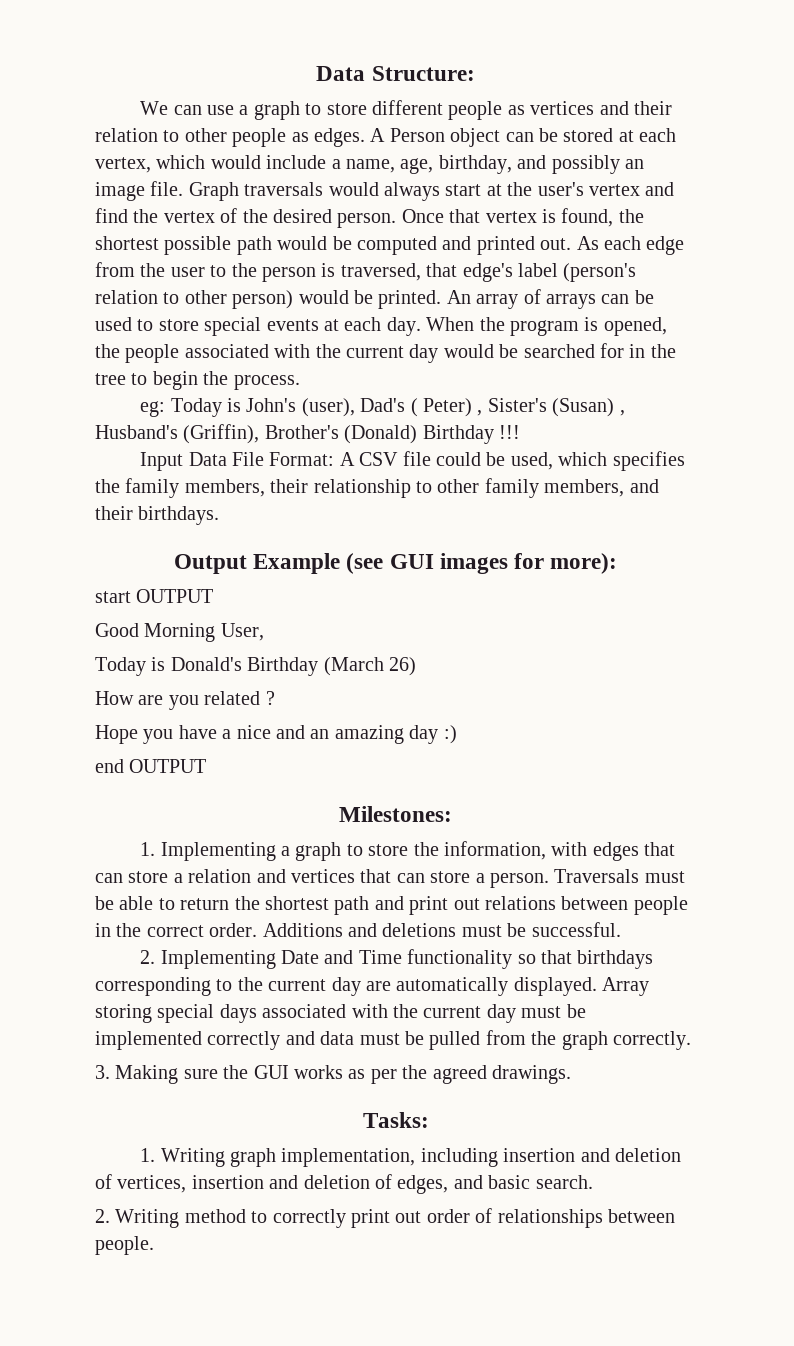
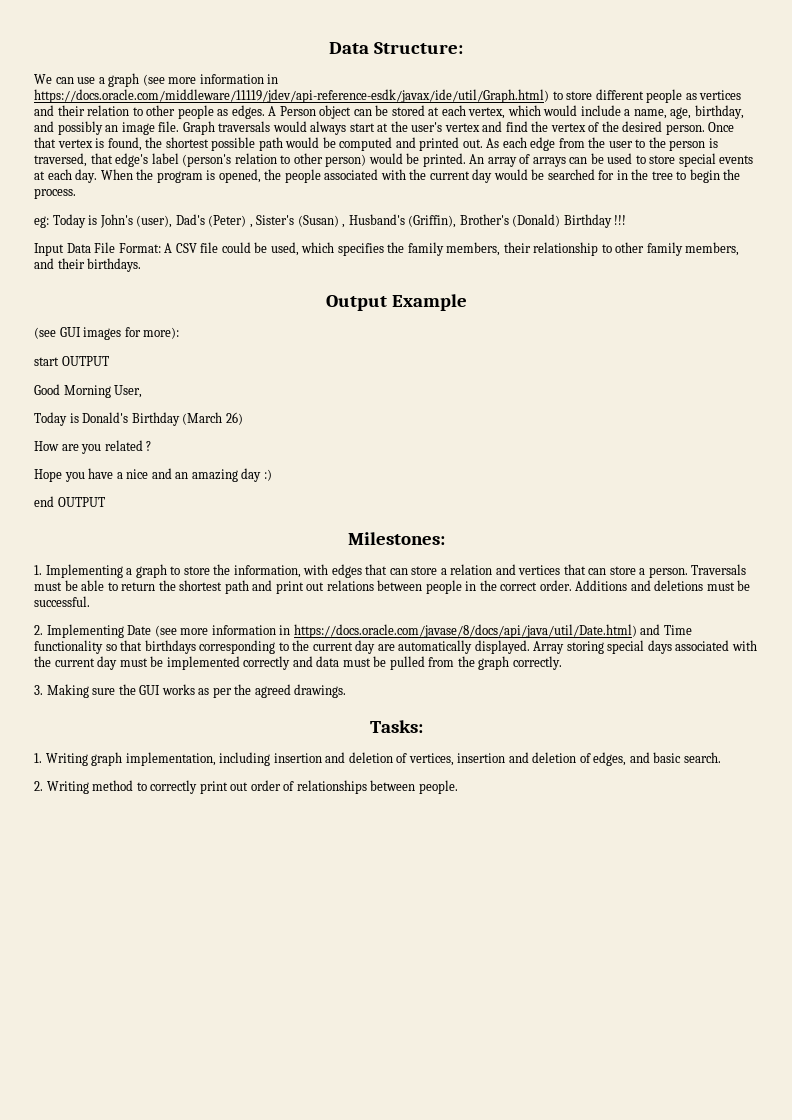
- We can use a graph to store different people as vertices and their relation to other people as edges.
+ We can use a graph (see more information in https://docs.oracle.com/middleware/11119/jdev/api-reference-esdk/javax/ide/util/Graph.html) to store different people as vertices and their relation to other people as edges.
- eg: Today is John's (user), Dad's ( Peter) , Sister's (Susan) , Husband's (Griffin), Brother's (Donald) Birthday !!!
+ eg: Today is John's (user), Dad's (Peter) , Sister's (Susan) , Husband's (Griffin), Brother's (Donald) Birthday !!!
- Output Example (see GUI images for more):
+ Output Example
+ (see GUI images for more):
- 2. Implementing Date and Time functionality so that birthdays corresponding to the current day are automatically displayed.
+ 2. Implementing Date (see more information in https://docs.oracle.com/javase/8/docs/api/java/util/Date.html) and Time functionality so that birthdays corresponding to the current day are automatically displayed.

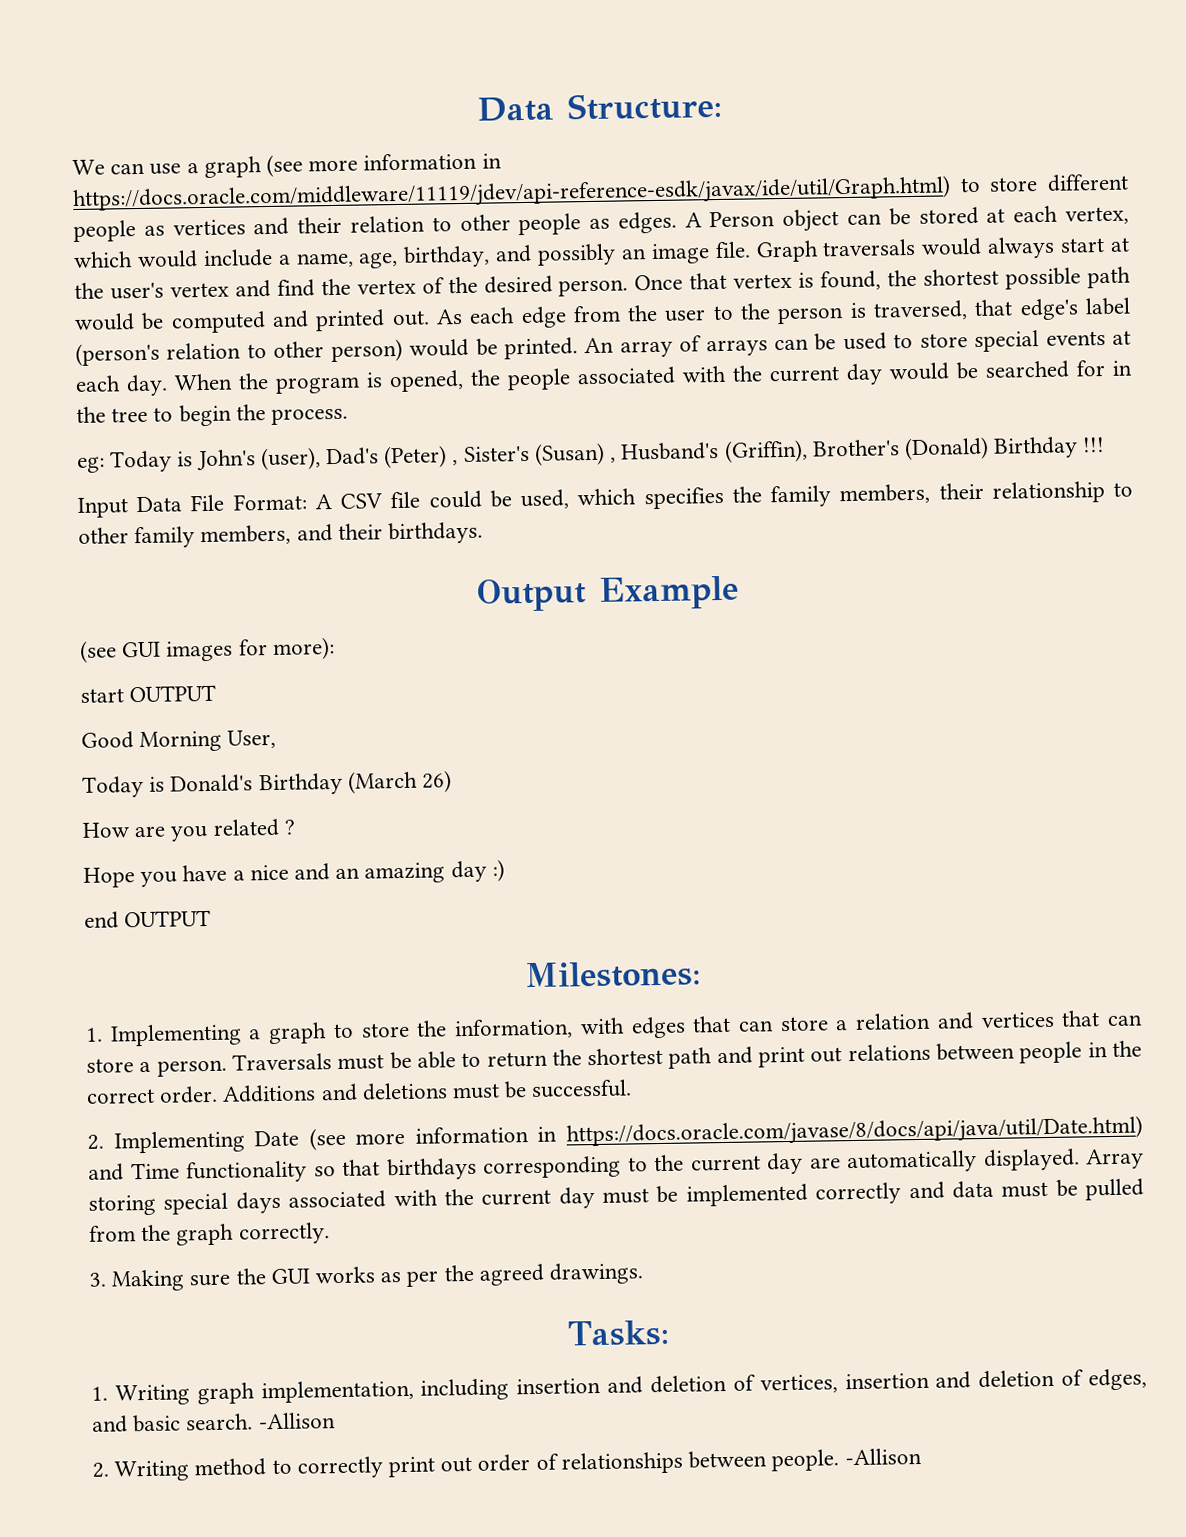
- 1. Writing graph implementation, including insertion and deletion of vertices, insertion and deletion of edges, and basic search.
+ 1. Writing graph implementation, including insertion and deletion of vertices, insertion and deletion of edges, and basic search. -Allison
- 2. Writing method to correctly print out order of relationships between people.
+ 2. Writing method to correctly print out order of relationships between people. -Allison

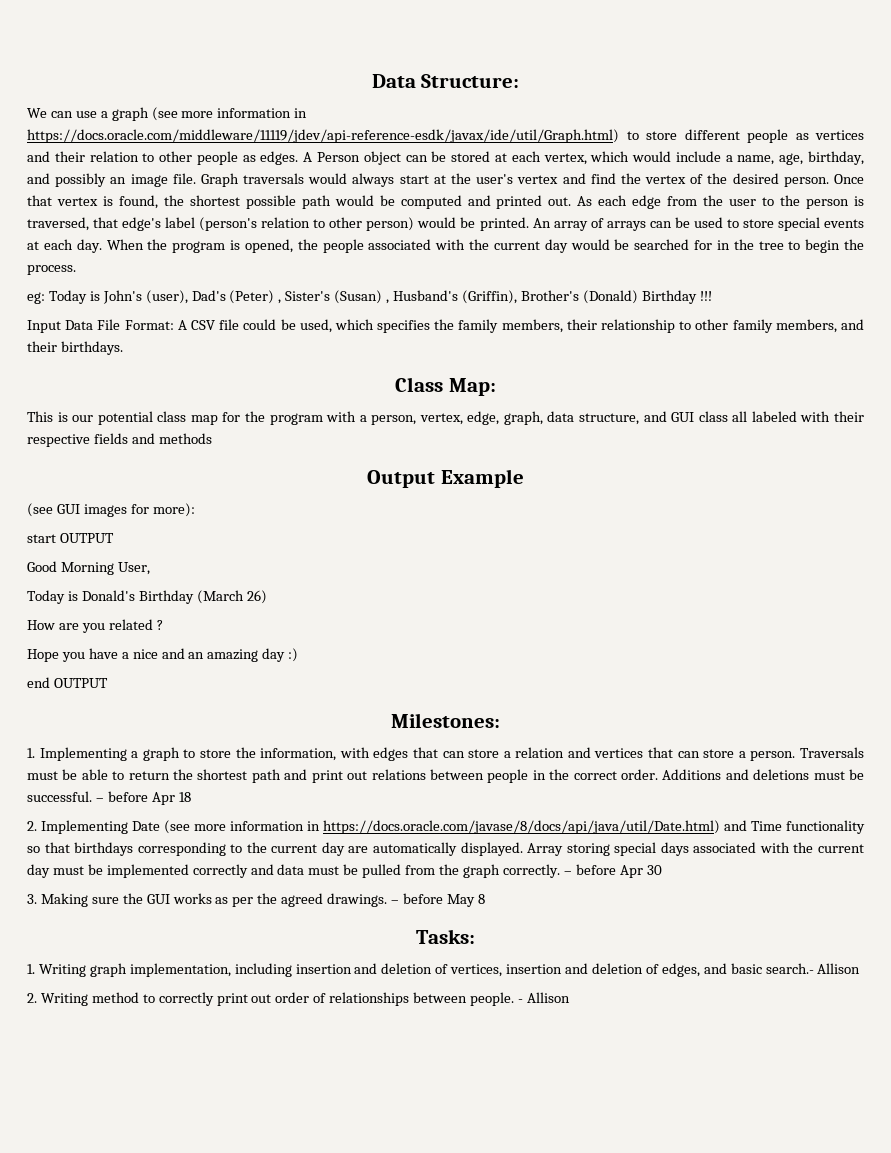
+ Class Map:
+ This is our potential class map for the program with a person, vertex, edge, graph, data structure, and GUI class all labeled with their respective fields and methods
+ – before Apr 18
+ – before Apr 30
+ – before May 8
- 1. Writing graph implementation, including insertion and deletion of vertices, insertion and deletion of edges, and basic search. -Allison
+ 1. Writing graph implementation, including insertion and deletion of vertices, insertion and deletion of edges, and basic search.- Allison
- 2. Writing method to correctly print out order of relationships between people. -Allison
+ 2. Writing method to correctly print out order of relationships between people. - Allison

